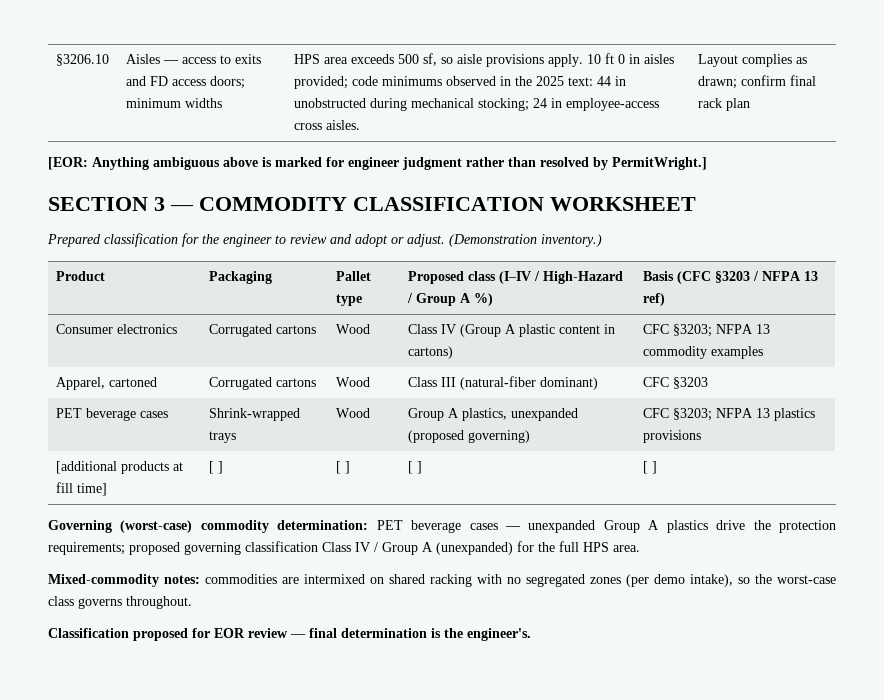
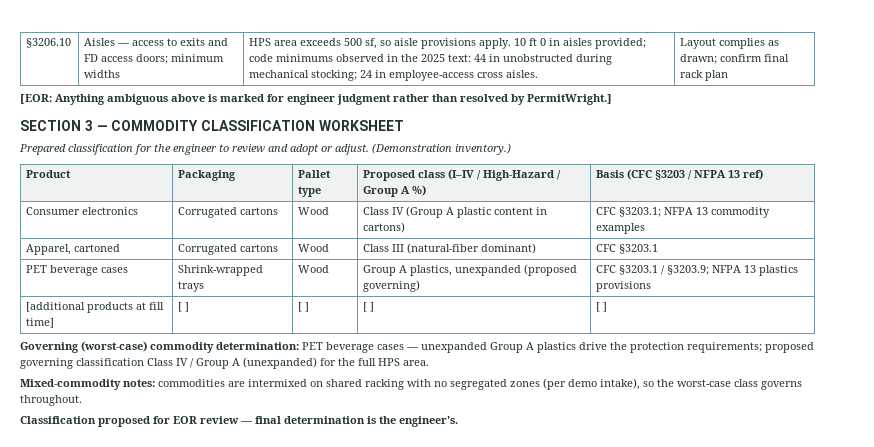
- Consumer electronics | Corrugated cartons | Wood | Class IV (Group A plastic content in cartons) | CFC §3203; NFPA 13 commodity examples
+ Consumer electronics | Corrugated cartons | Wood | Class IV (Group A plastic content in cartons) | CFC §3203.1; NFPA 13 commodity examples
- Apparel, cartoned | Corrugated cartons | Wood | Class III (natural-fiber dominant) | CFC §3203
+ Apparel, cartoned | Corrugated cartons | Wood | Class III (natural-fiber dominant) | CFC §3203.1
- PET beverage cases | Shrink-wrapped trays | Wood | Group A plastics, unexpanded (proposed governing) | CFC §3203; NFPA 13 plastics provisions
+ PET beverage cases | Shrink-wrapped trays | Wood | Group A plastics, unexpanded (proposed governing) | CFC §3203.1 / §3203.9; NFPA 13 plastics provisions

